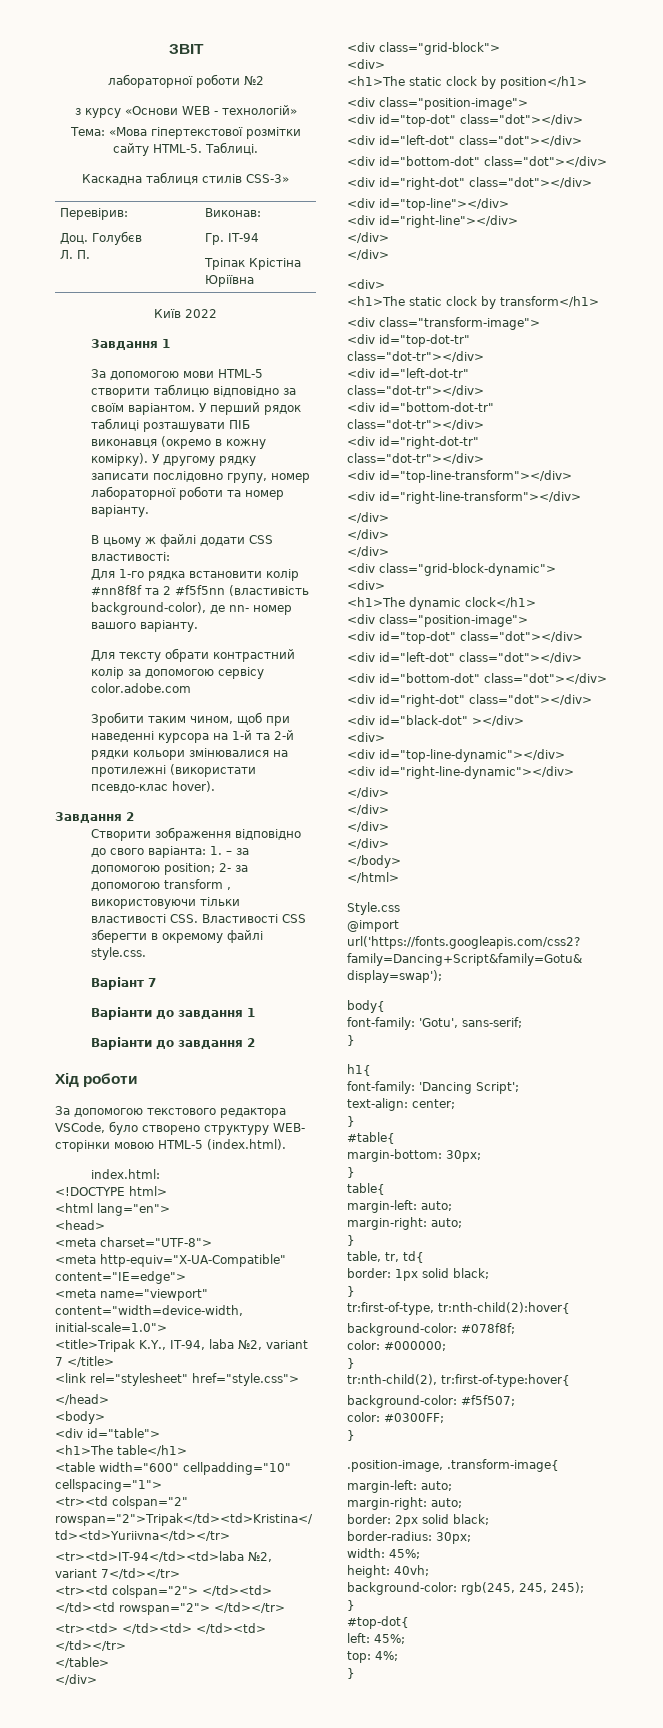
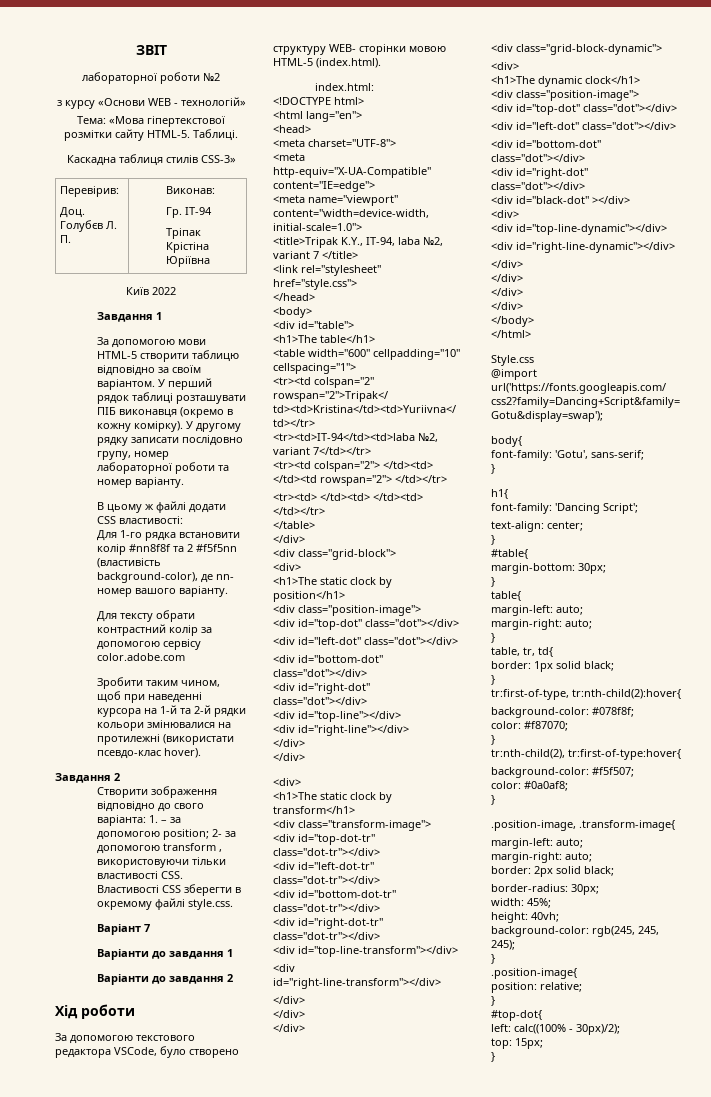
- color: #000000;
+ color: #f87070;
- color: #0300FF;
+ color: #0a0af8;
+ .position-image{
+ position: relative;
+ }
- left: 45%;
+ left: calc((100% - 30px)/2);
- top: 4%;
+ top: 15px;

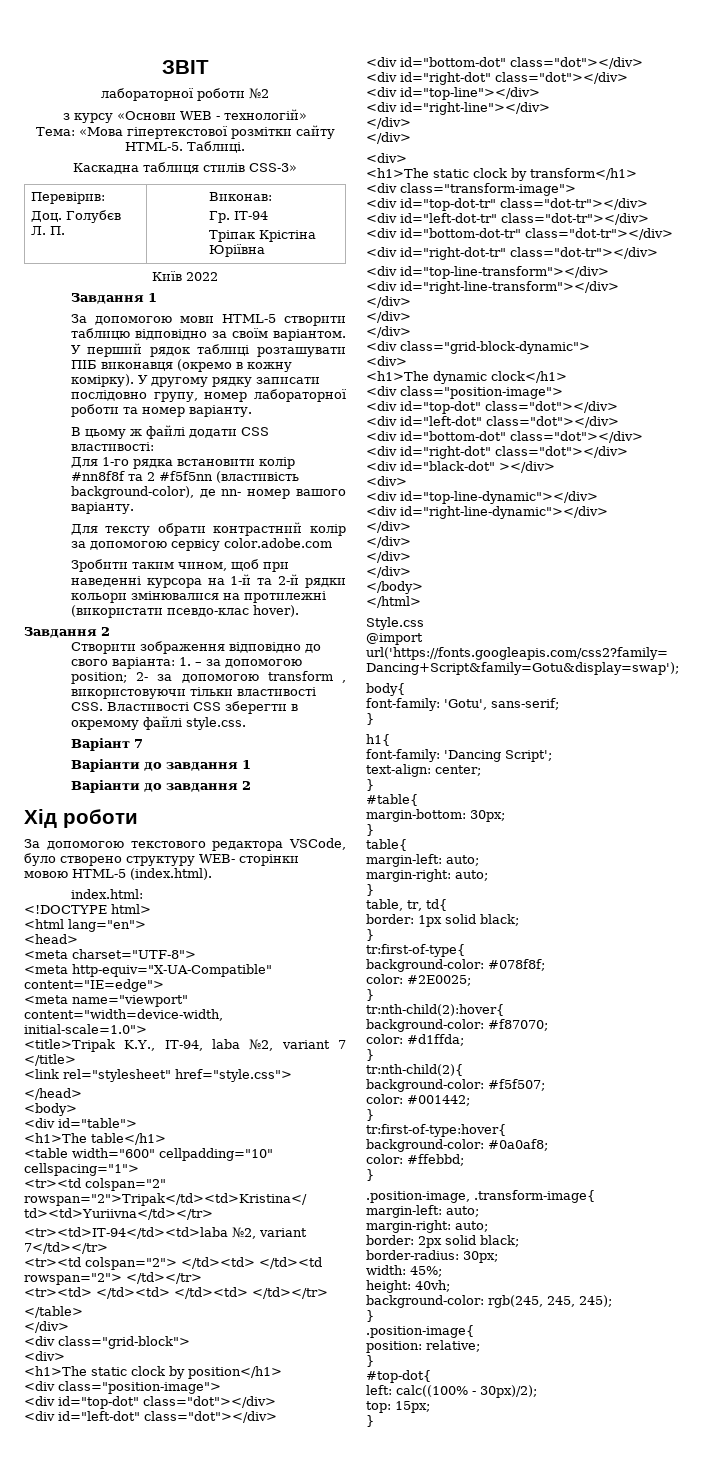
- tr:first-of-type, tr:nth-child(2):hover{
+ tr:first-of-type{
- color: #f87070;
+ color: #2E0025;
  }
- tr:nth-child(2), tr:first-of-type:hover{
+ tr:nth-child(2):hover{
+ background-color: #f87070;
+ color: #d1ffda;
+ }
+ tr:nth-child(2){
- color: #0a0af8;
+ color: #001442;
+ }
+ tr:first-of-type:hover{
+ background-color: #0a0af8;
+ color: #ffebbd;

